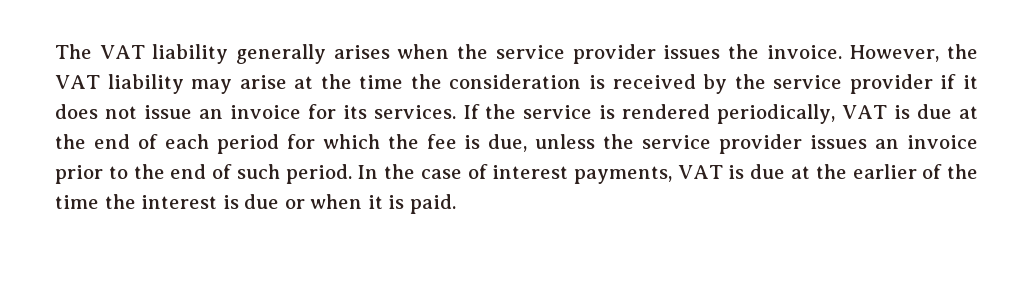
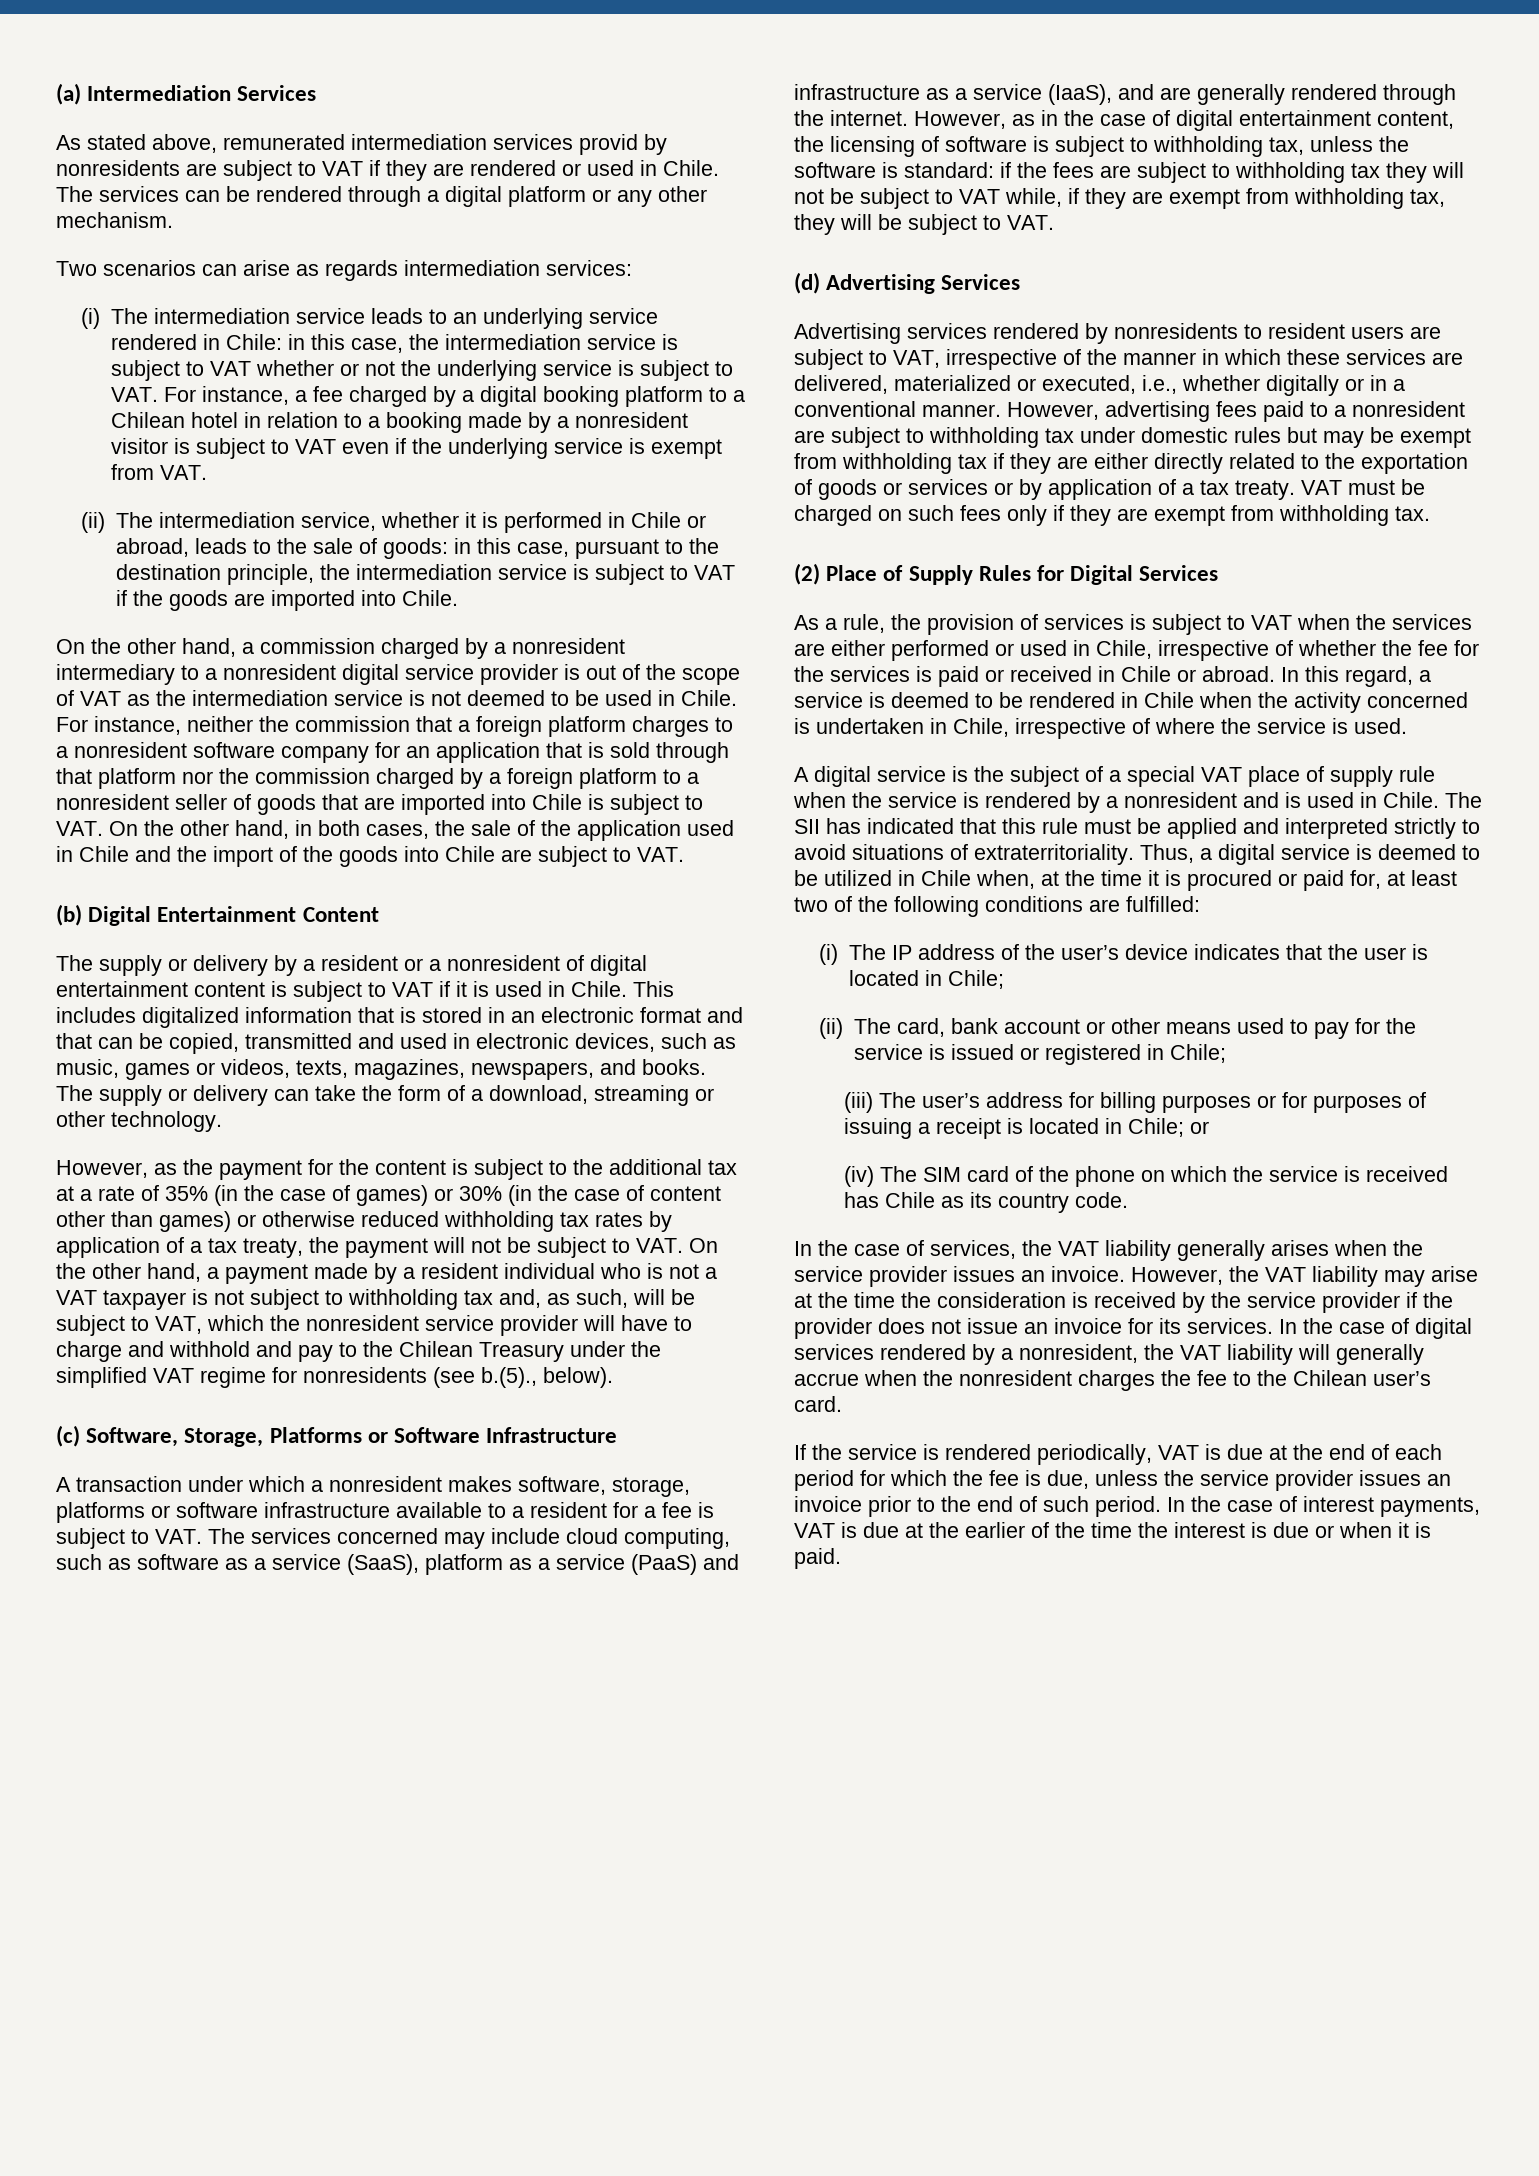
- The VAT liability generally arises when the service provider issues the invoice.
+ (a) Intermediation Services
+ As stated above, remunerated intermediation services provid by nonresidents are subject to VAT if they are rendered or used in Chile. The services can be rendered through a digital platform or any other mechanism.
+ Two scenarios can arise as regards intermediation services:
+ (i) The intermediation service leads to an underlying service rendered in Chile: in this case, the intermediation service is subject to VAT whether or not the underlying service is subject to VAT. For instance, a fee charged by a digital booking platform to a Chilean hotel in relation to a booking made by a nonresident visitor is subject to VAT even if the underlying service is exempt from VAT.
+ (ii) The intermediation service, whether it is performed in Chile or abroad, leads to the sale of goods: in this case, pursuant to the destination principle, the intermediation service is subject to VAT if the goods are imported into Chile.
+ On the other hand, a commission charged by a nonresident intermediary to a nonresident digital service provider is out of the scope of VAT as the intermediation service is not deemed to be used in Chile. For instance, neither the commission that a foreign platform charges to a nonresident software company for an application that is sold through that platform nor the commission charged by a foreign platform to a nonresident seller of goods that are imported into Chile is subject to VAT. On the other hand, in both cases, the sale of the application used in Chile and the import of the goods into Chile are subject to VAT.
+ (b) Digital Entertainment Content
+ The supply or delivery by a resident or a nonresident of digital entertainment content is subject to VAT if it is used in Chile. This includes digitalized information that is stored in an electronic format and that can be copied, transmitted and used in electronic devices, such as music, games or videos, texts, magazines, newspapers, and books. The supply or delivery can take the form of a download, streaming or other technology.
+ However, as the payment for the content is subject to the additional tax at a rate of 35% (in the case of games) or 30% (in the case of content other than games) or otherwise reduced withholding tax rates by application of a tax treaty, the payment will not be subject to VAT. On the other hand, a payment made by a resident individual who is not a VAT taxpayer is not subject to withholding tax and, as such, will be subject to VAT, which the nonresident service provider will have to charge and withhold and pay to the Chilean Treasury under the simplified VAT regime for nonresidents (see b.(5)., below).
+ (c) Software, Storage, Platforms or Software Infrastructure
+ A transaction under which a nonresident makes software, storage, platforms or software infrastructure available to a resident for a fee is subject to VAT. The services concerned may include cloud computing, such as software as a service (SaaS), platform as a service (PaaS) and infrastructure as a service (IaaS), and are generally rendered through the internet. However, as in the case of digital entertainment content, the licensing of software is subject to withholding tax, unless the software is standard: if the fees are subject to withholding tax they will not be subject to VAT while, if they are exempt from withholding tax, they will be subject to VAT.
+ (d) Advertising Services
+ Advertising services rendered by nonresidents to resident users are subject to VAT, irrespective of the manner in which these services are delivered, materialized or executed, i.e., whether digitally or in a conventional manner. However, advertising fees paid to a nonresident are subject to withholding tax under domestic rules but may be exempt from withholding tax if they are either directly related to the exportation of goods or services or by application of a tax treaty. VAT must be charged on such fees only if they are exempt from withholding tax.
+ (2) Place of Supply Rules for Digital Services
+ As a rule, the provision of services is subject to VAT when the services are either performed or used in Chile, irrespective of whether the fee for the services is paid or received in Chile or abroad. In this regard, a service is deemed to be rendered in Chile when the activity concerned is undertaken in Chile, irrespective of where the service is used.
+ A digital service is the subject of a special VAT place of supply rule when the service is rendered by a nonresident and is used in Chile. The SII has indicated that this rule must be applied and interpreted strictly to avoid situations of extraterritoriality. Thus, a digital service is deemed to be utilized in Chile when, at the time it is procured or paid for, at least two of the following conditions are fulfilled:
+ (i) The IP address of the user’s device indicates that the user is located in Chile;
+ (ii) The card, bank account or other means used to pay for the service is issued or registered in Chile;
+ (iii) The user’s address for billing purposes or for purposes of issuing a receipt is located in Chile; or
+ (iv) The SIM card of the phone on which the service is received has Chile as its country code.
+ In the case of services, the VAT liability generally arises when the service provider issues an invoice.
- However, the VAT liability may arise at the time the consideration is received by the service provider if it does not issue an invoice for its services. If the service is rendered periodically, VAT is due at the end of each period for which the fee is due, unless the service provider issues an invoice prior to the end of such period.
+ However, the VAT liability may arise at the time the consideration is received by the service provider if the provider does not issue an invoice for its services. In the case of digital services rendered by a nonresident, the VAT liability will generally accrue when the nonresident charges the fee to the Chilean user’s card.
+ If the service is rendered periodically, VAT is due at the end of each period for which the fee is due, unless the service provider issues an invoice prior to the end of such period.

